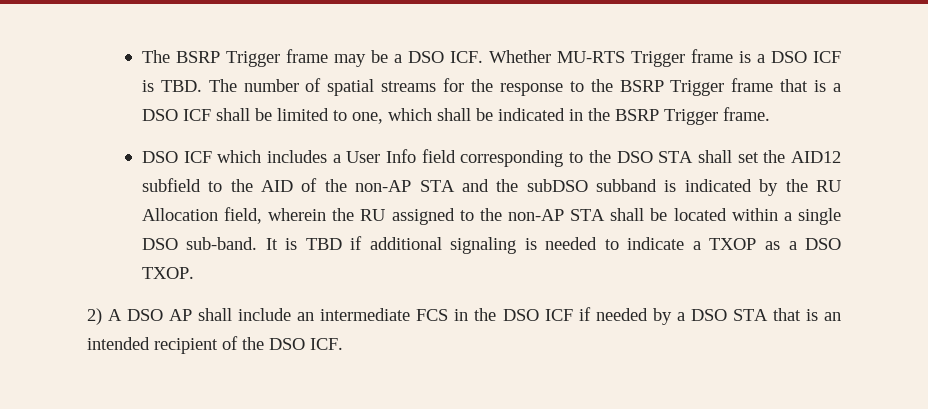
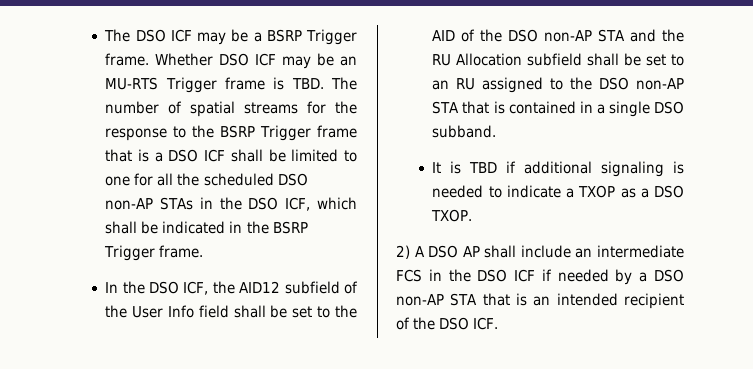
- The BSRP Trigger frame may be a DSO ICF. Whether MU-RTS Trigger frame is a DSO ICF is TBD. The number of spatial streams for the response to the BSRP Trigger frame that is a DSO ICF shall be limited to one, which shall be indicated in the BSRP Trigger frame.
+ The DSO ICF may be a BSRP Trigger frame. Whether DSO ICF may be an MU-RTS Trigger frame is TBD. The number of spatial streams for the response to the BSRP Trigger frame that is a DSO ICF shall be limited to one for all the scheduled DSO non-AP STAs in the DSO ICF, which shall be indicated in the BSRP Trigger frame.
- DSO ICF which includes a User Info field corresponding to the DSO STA shall set the AID12 subfield to the AID of the non-AP STA and the subDSO subband is indicated by the RU Allocation field, wherein the RU assigned to the non-AP STA shall be located within a single DSO sub-band. It is TBD if additional signaling is needed to indicate a TXOP as a DSO TXOP.
+ In the DSO ICF, the AID12 subfield of the User Info field shall be set to the AID of the DSO non-AP STA and the RU Allocation subfield shall be set to an RU assigned to the DSO non-AP STA that is contained in a single DSO subband.
+ It is TBD if additional signaling is needed to indicate a TXOP as a DSO TXOP.
- 2) A DSO AP shall include an intermediate FCS in the DSO ICF if needed by a DSO STA that is an intended recipient of the DSO ICF.
+ 2) A DSO AP shall include an intermediate FCS in the DSO ICF if needed by a DSO non-AP STA that is an intended recipient of the DSO ICF.

